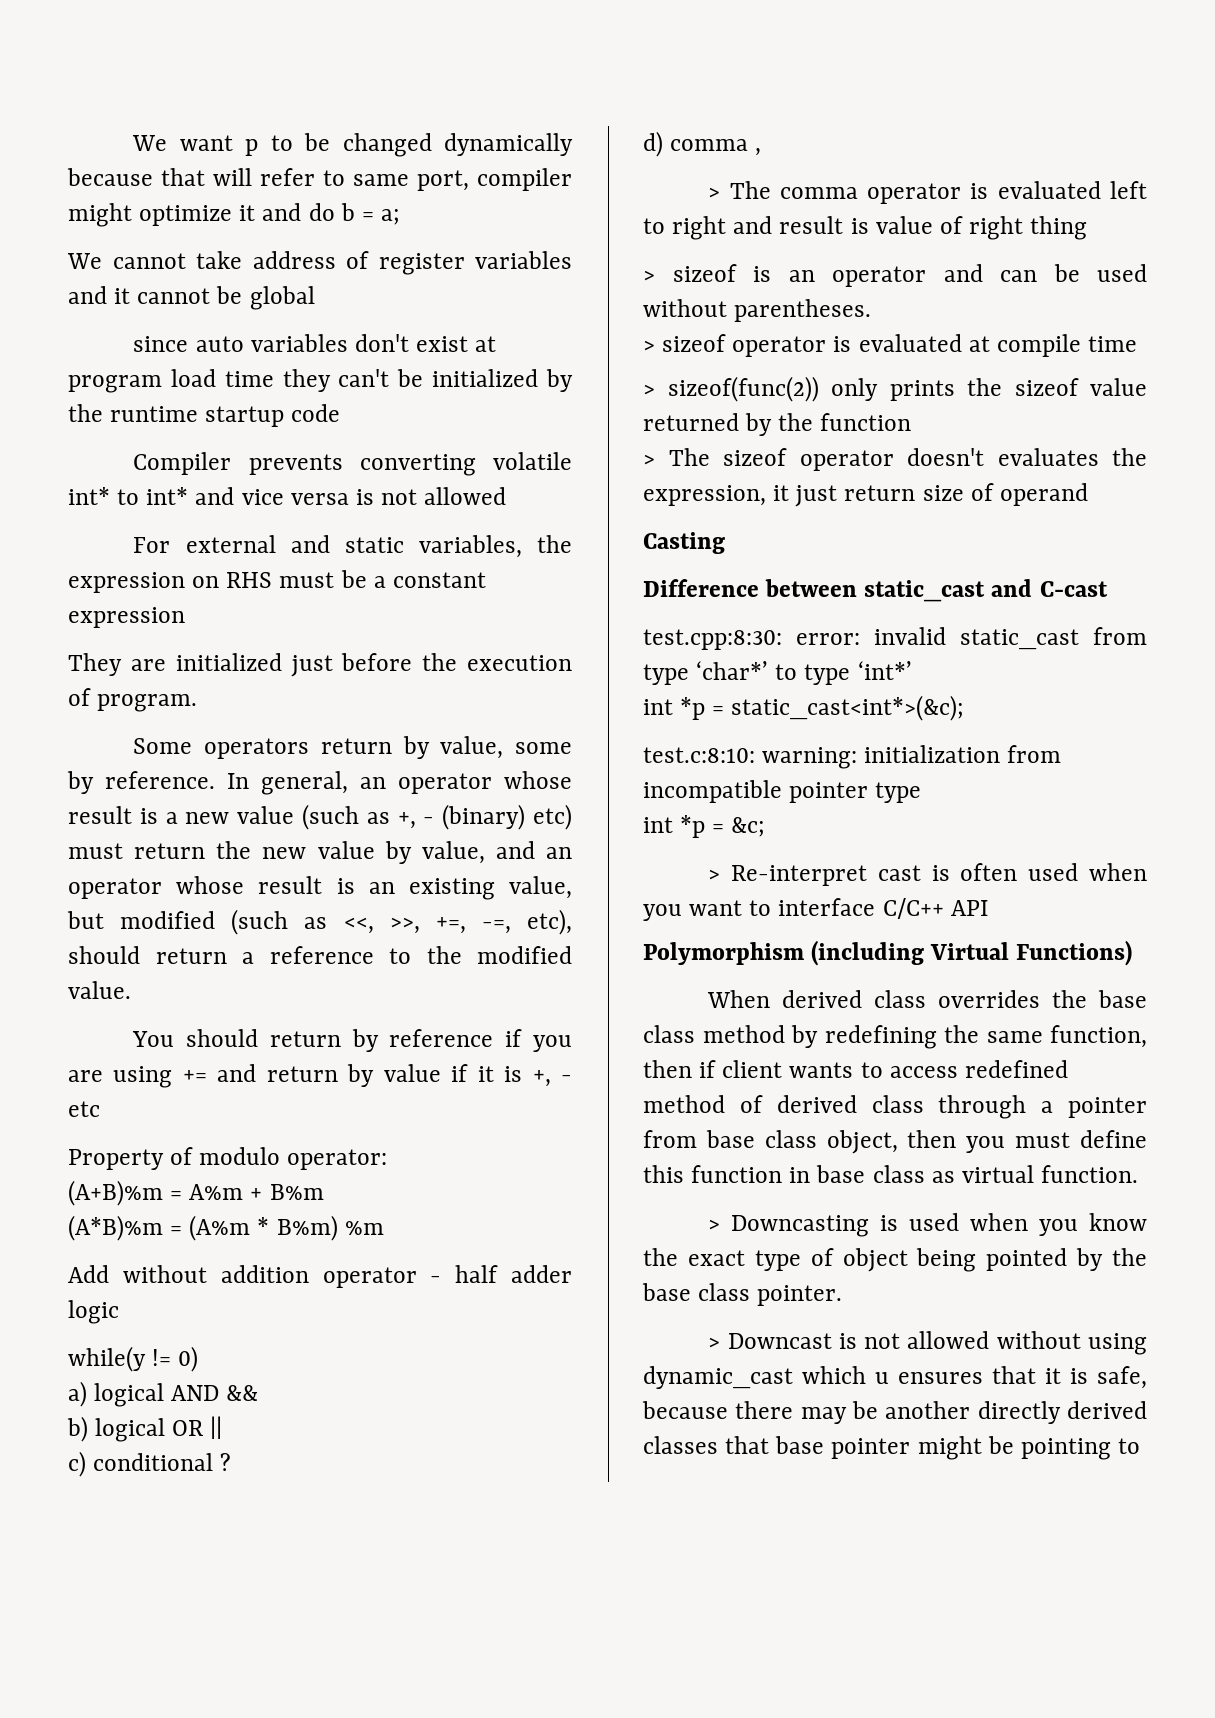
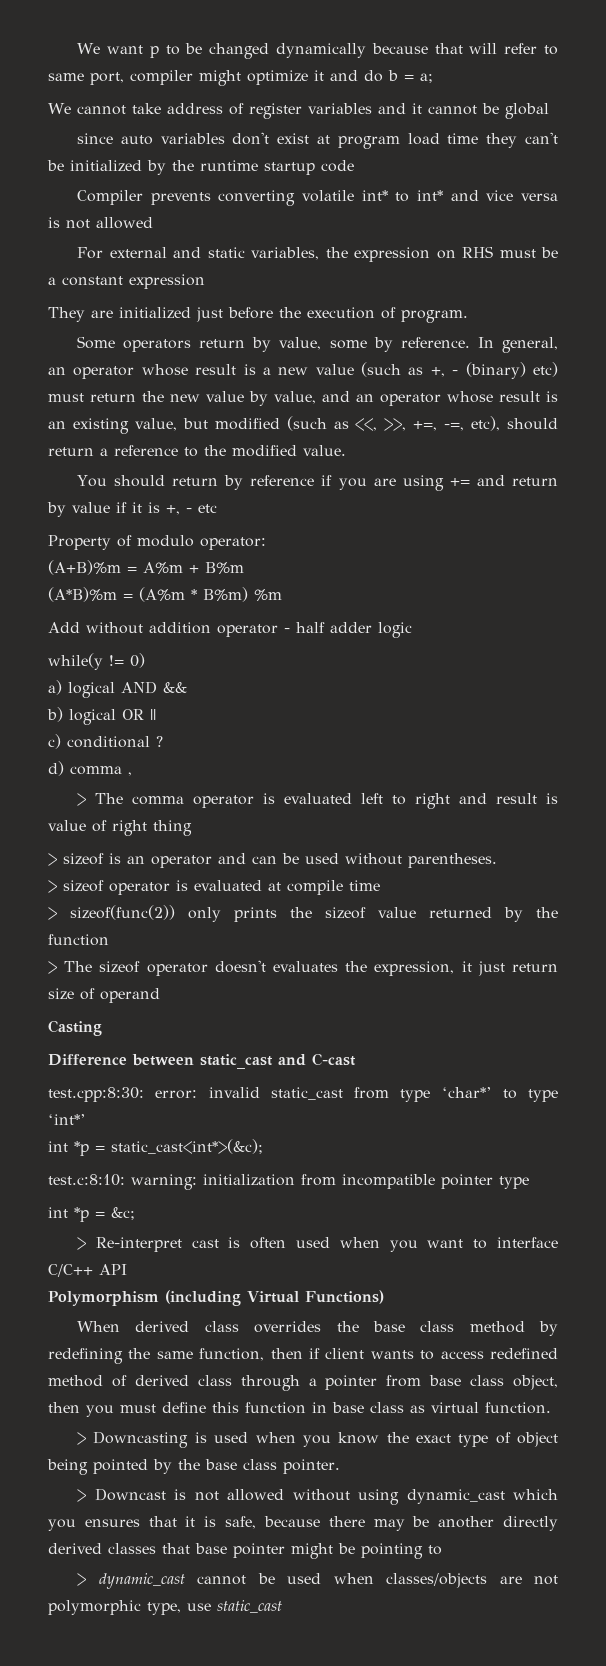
- > Downcast is not allowed without using dynamic_cast which u ensures that it is safe, because there may be another directly derived classes that base pointer might be pointing to
+ > Downcast is not allowed without using dynamic_cast which you ensures that it is safe, because there may be another directly derived classes that base pointer might be pointing to
+ > dynamic_cast cannot be used when classes/objects are not polymorphic type, use static_cast

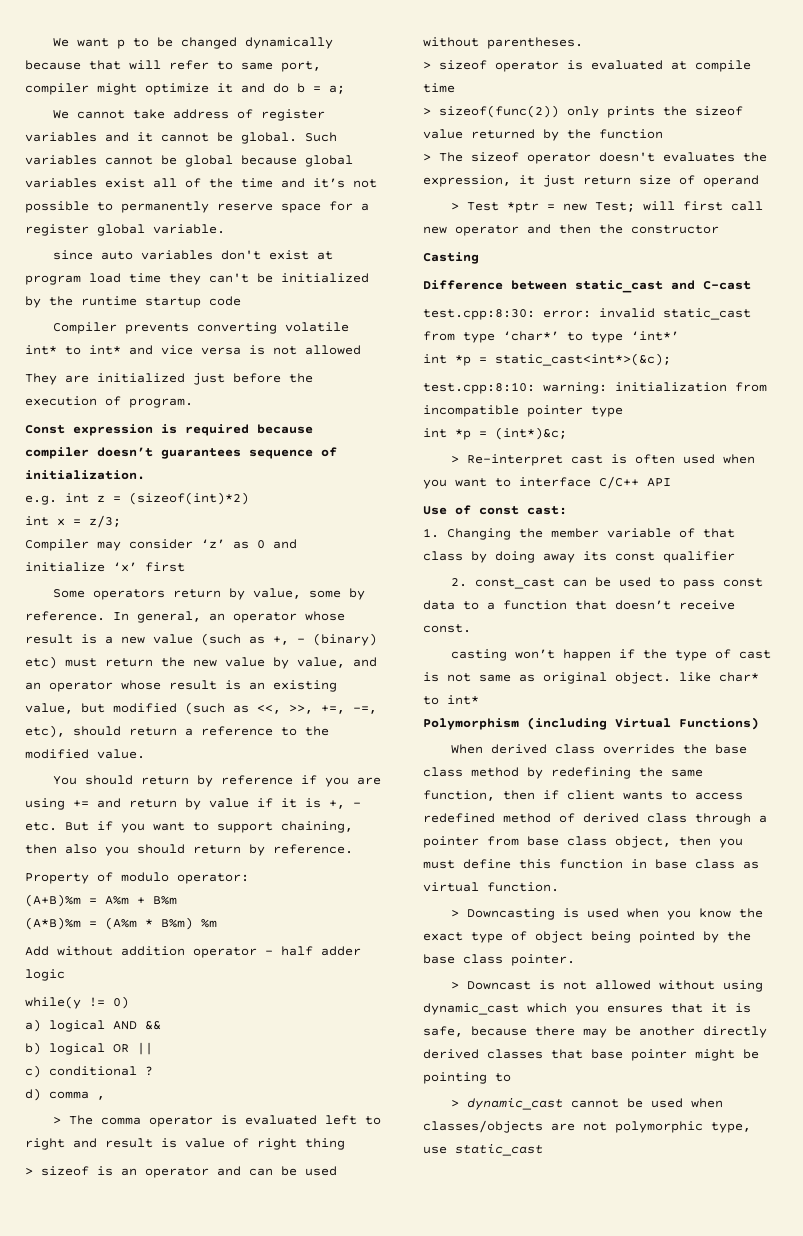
- We cannot take address of register variables and it cannot be global
+ We cannot take address of register variables and it cannot be global. Such variables cannot be global because global variables exist all of the time and it’s not possible to permanently reserve space for a register global variable.
- For external and static variables, the expression on RHS must be a constant expression
+ Const expression is required because compiler doesn’t guarantees sequence of initialization.
+ e.g. int z = (sizeof(int)*2)
+ int x = z/3;
+ Compiler may consider ‘z’ as 0 and initialize ‘x’ first
- You should return by reference if you are using += and return by value if it is +, - etc
+ You should return by reference if you are using += and return by value if it is +, - etc. But if you want to support chaining, then also you should return by reference.
+ > Test *ptr = new Test; will first call new operator and then the constructor
- test.c:8:10: warning: initialization from incompatible pointer type
+ test.cpp:8:10: warning: initialization from incompatible pointer type
- int *p = &c;
+ int *p = (int*)&c;
+ Use of const cast:
+ 1. Changing the member variable of that class by doing away its const qualifier
+ 2. const_cast can be used to pass const data to a function that doesn’t receive const.
+ casting won’t happen if the type of cast is not same as original object. like char* to int*

